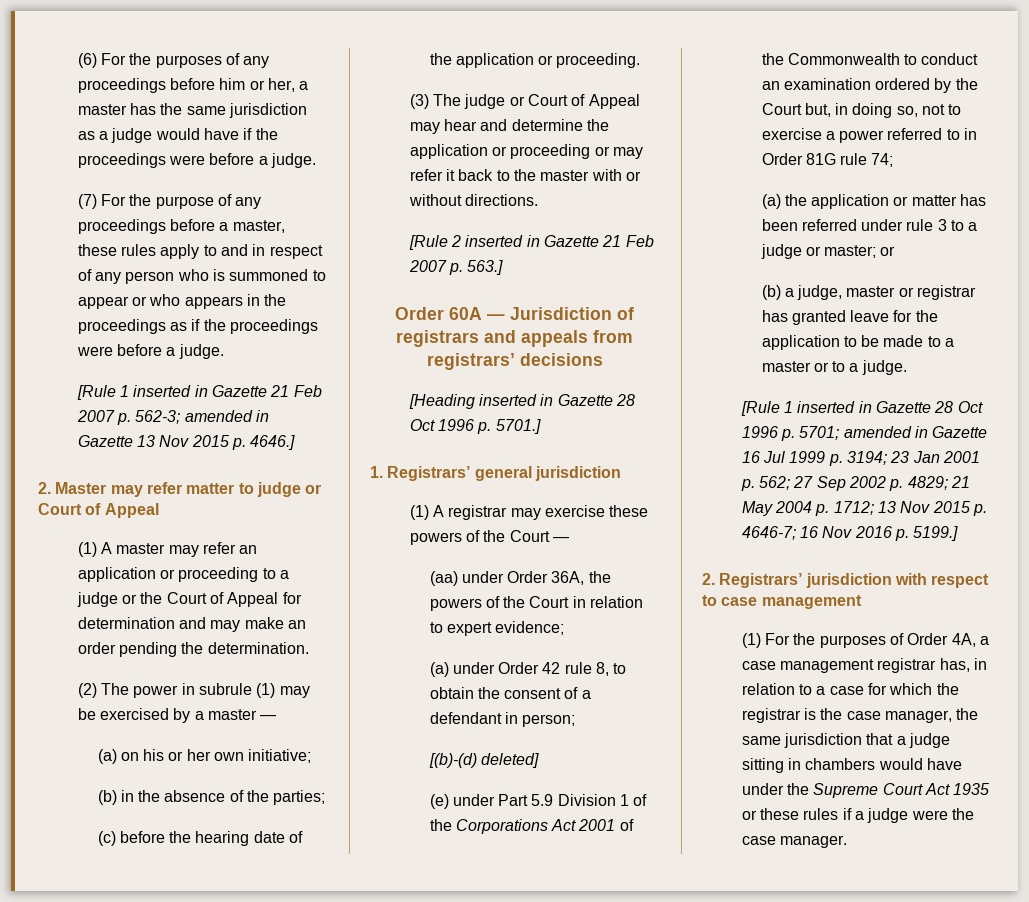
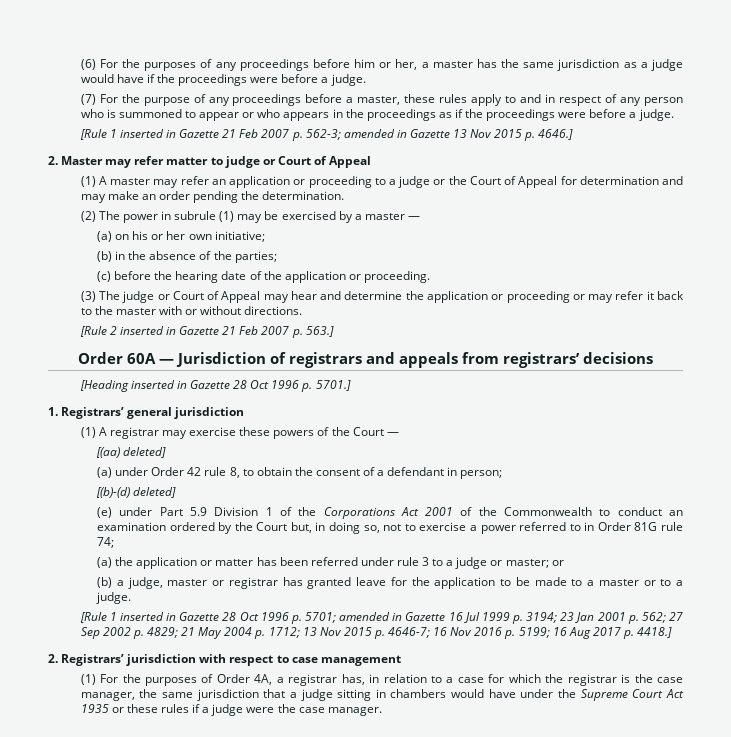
- (aa) under Order 36A, the powers of the Court in relation to expert evidence;
+ [(aa) deleted]
- [Rule 1 inserted in Gazette 28 Oct 1996 p. 5701; amended in Gazette 16 Jul 1999 p. 3194; 23 Jan 2001 p. 562; 27 Sep 2002 p. 4829; 21 May 2004 p. 1712; 13 Nov 2015 p. 4646-7; 16 Nov 2016 p. 5199.]
+ [Rule 1 inserted in Gazette 28 Oct 1996 p. 5701; amended in Gazette 16 Jul 1999 p. 3194; 23 Jan 2001 p. 562; 27 Sep 2002 p. 4829; 21 May 2004 p. 1712; 13 Nov 2015 p. 4646-7; 16 Nov 2016 p. 5199; 16 Aug 2017 p. 4418.]
- (1) For the purposes of Order 4A, a case management registrar has, in relation to a case for which the registrar is the case manager, the same jurisdiction that a judge sitting in chambers would have under the Supreme Court Act 1935 or these rules if a judge were the case manager.
+ (1) For the purposes of Order 4A, a registrar has, in relation to a case for which the registrar is the case manager, the same jurisdiction that a judge sitting in chambers would have under the Supreme Court Act 1935 or these rules if a judge were the case manager.

